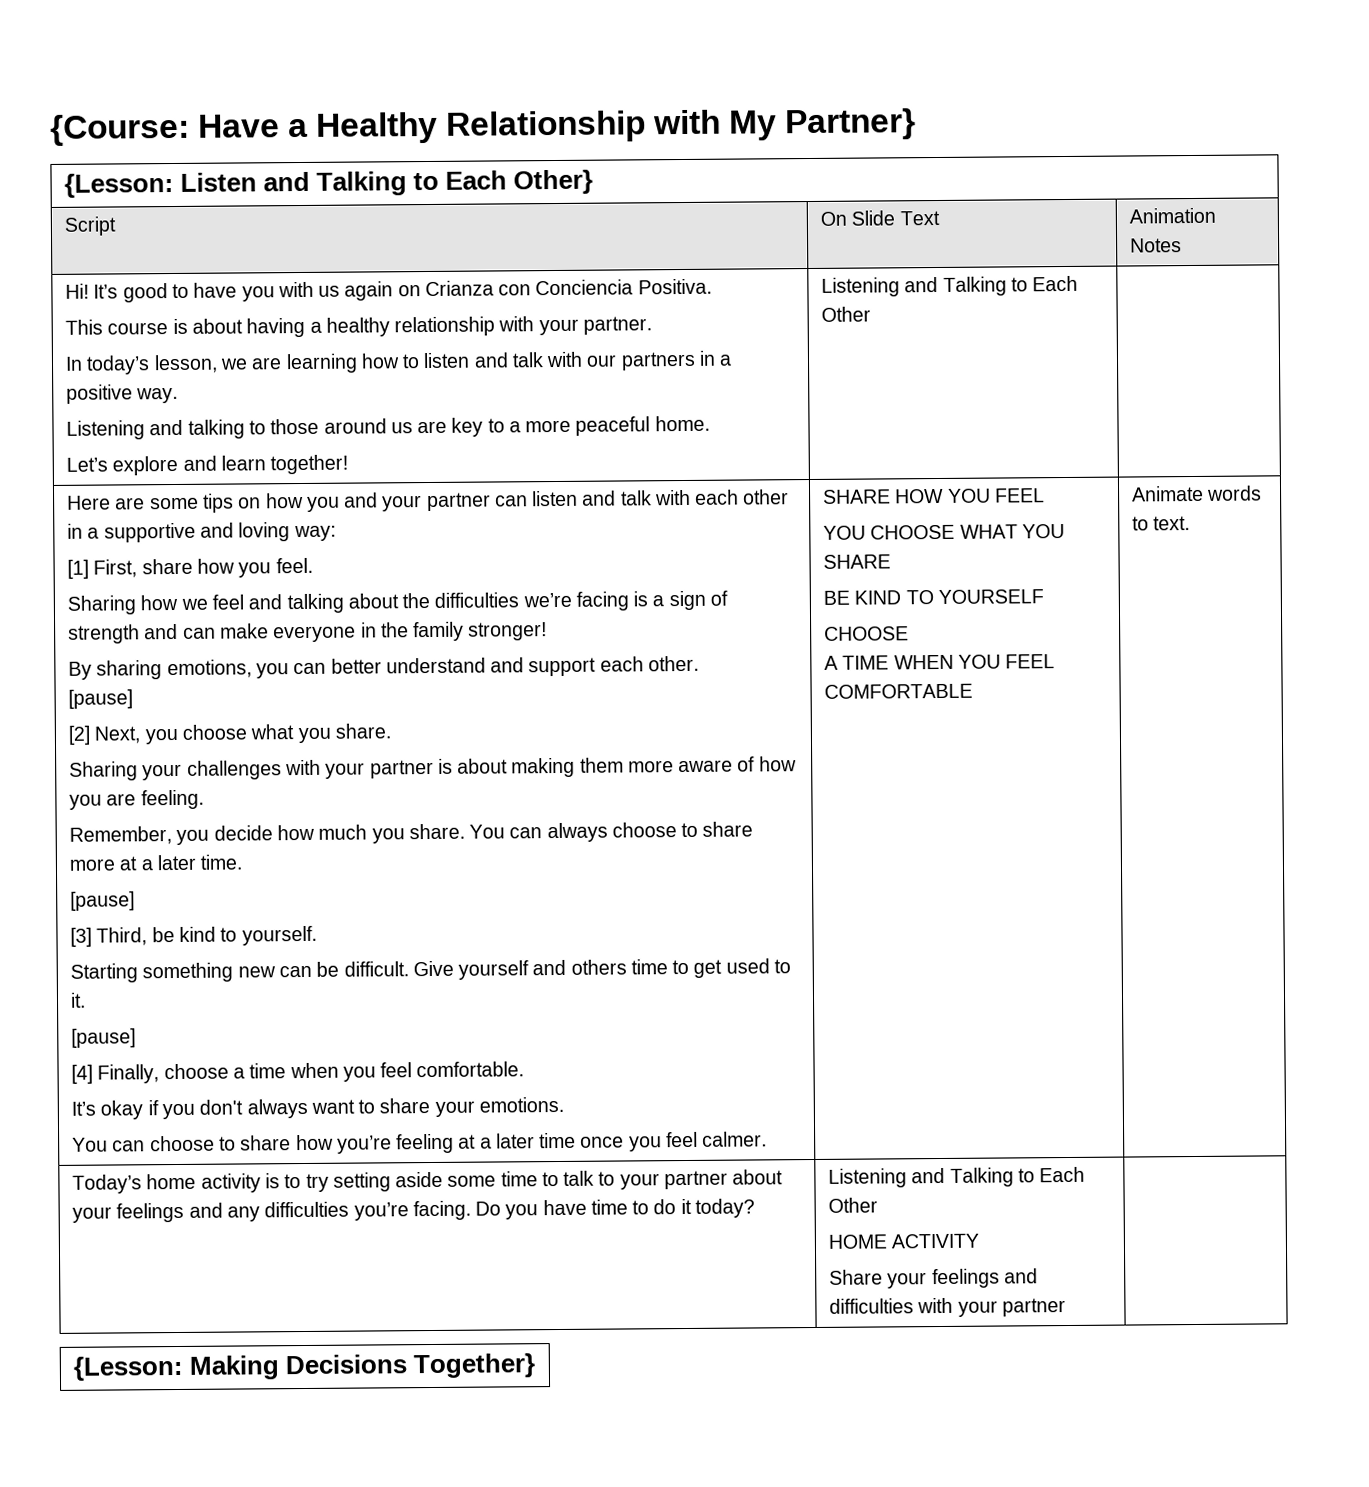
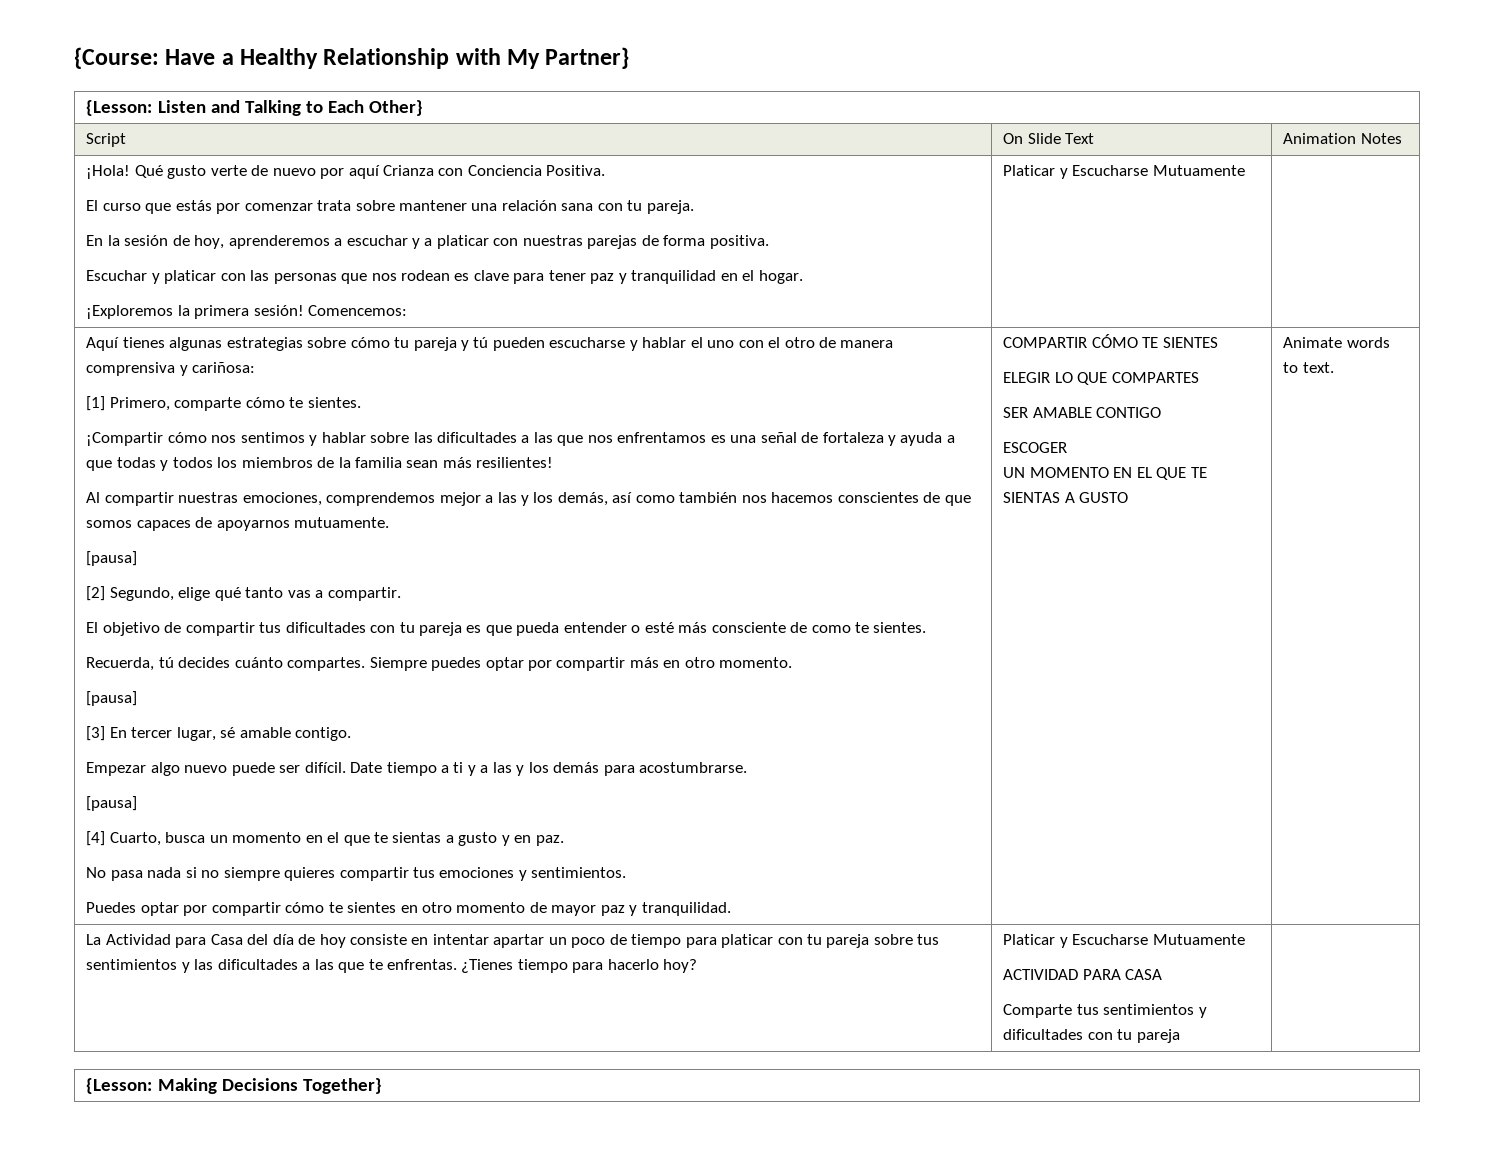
- Hi! It’s good to have you with us again on Crianza con Conciencia Positiva.
- This course is about having a healthy relationship with your partner.
- In today’s lesson, we are learning how to listen and talk with our partners in a positive way.
- Listening and talking to those around us are key to a more peaceful home.
- Let’s explore and learn together! | Listening and Talking to Each Other |
- Here are some tips on how you and your partner can listen and talk with each other in a supportive and loving way:
- [1] First, share how you feel.
- Sharing how we feel and talking about the difficulties we’re facing is a sign of strength and can make everyone in the family stronger!
- By sharing emotions, you can better understand and support each other.
- [pause]
- [2] Next, you choose what you share.
- Sharing your challenges with your partner is about making them more aware of how you are feeling.
- Remember, you decide how much you share. You can always choose to share more at a later time.
- [pause]
- [3] Third, be kind to yourself.
- Starting something new can be difficult. Give yourself and others time to get used to it.
- [pause]
- [4] Finally, choose a time when you feel comfortable.
- It’s okay if you don't always want to share your emotions.
- You can choose to share how you’re feeling at a later time once you feel calmer. | SHARE HOW YOU FEEL
- YOU CHOOSE WHAT YOU SHARE
- BE KIND TO YOURSELF
- CHOOSE
- A TIME WHEN YOU FEEL COMFORTABLE | Animate words to text.
- Today’s home activity is to try setting aside some time to talk to your partner about your feelings and any difficulties you’re facing. Do you have time to do it today? | Listening and Talking to Each Other
- HOME ACTIVITY
- Share your feelings and difficulties with your partner
+ ¡Hola! Qué gusto verte de nuevo por aquí Crianza con Conciencia Positiva.
+ El curso que estás por comenzar trata sobre mantener una relación sana con tu pareja.
+ En la sesión de hoy, aprenderemos a escuchar y a platicar con nuestras parejas de forma positiva.
+ Escuchar y platicar con las personas que nos rodean es clave para tener paz y tranquilidad en el hogar.
+ ¡Exploremos la primera sesión! Comencemos: | Platicar y Escucharse Mutuamente |
+ Aquí tienes algunas estrategias sobre cómo tu pareja y tú pueden escucharse y hablar el uno con el otro de manera comprensiva y cariñosa:
+ [1] Primero, comparte cómo te sientes.
+ ¡Compartir cómo nos sentimos y hablar sobre las dificultades a las que nos enfrentamos es una señal de fortaleza y ayuda a que todas y todos los miembros de la familia sean más resilientes!
+ Al compartir nuestras emociones, comprendemos mejor a las y los demás, así como también nos hacemos conscientes de que somos capaces de apoyarnos mutuamente.
+ [pausa]
+ [2] Segundo, elige qué tanto vas a compartir.
+ El objetivo de compartir tus dificultades con tu pareja es que pueda entender o esté más consciente de como te sientes.
+ Recuerda, tú decides cuánto compartes. Siempre puedes optar por compartir más en otro momento.
+ [pausa]
+ [3] En tercer lugar, sé amable contigo.
+ Empezar algo nuevo puede ser difícil. Date tiempo a ti y a las y los demás para acostumbrarse.
+ [pausa]
+ [4] Cuarto, busca un momento en el que te sientas a gusto y en paz.
+ No pasa nada si no siempre quieres compartir tus emociones y sentimientos.
+ Puedes optar por compartir cómo te sientes en otro momento de mayor paz y tranquilidad. | COMPARTIR CÓMO TE SIENTES
+ ELEGIR LO QUE COMPARTES
+ SER AMABLE CONTIGO
+ ESCOGER
+ UN MOMENTO EN EL QUE TE SIENTAS A GUSTO | Animate words to text.
+ La Actividad para Casa del día de hoy consiste en intentar apartar un poco de tiempo para platicar con tu pareja sobre tus sentimientos y las dificultades a las que te enfrentas. ¿Tienes tiempo para hacerlo hoy? | Platicar y Escucharse Mutuamente
+ ACTIVIDAD PARA CASA
+ Comparte tus sentimientos y dificultades con tu pareja

